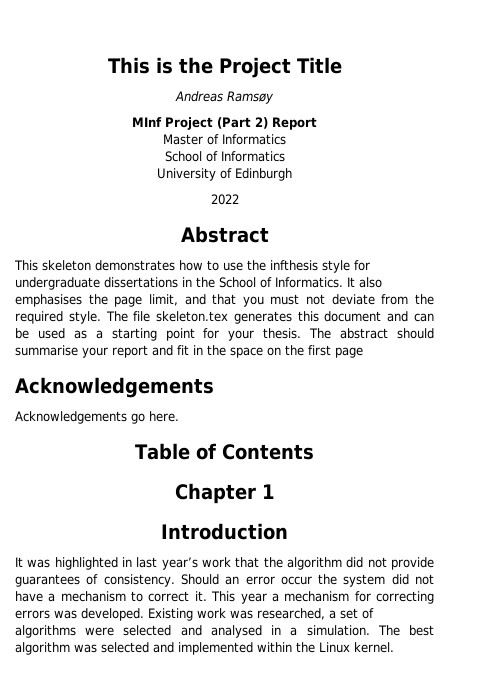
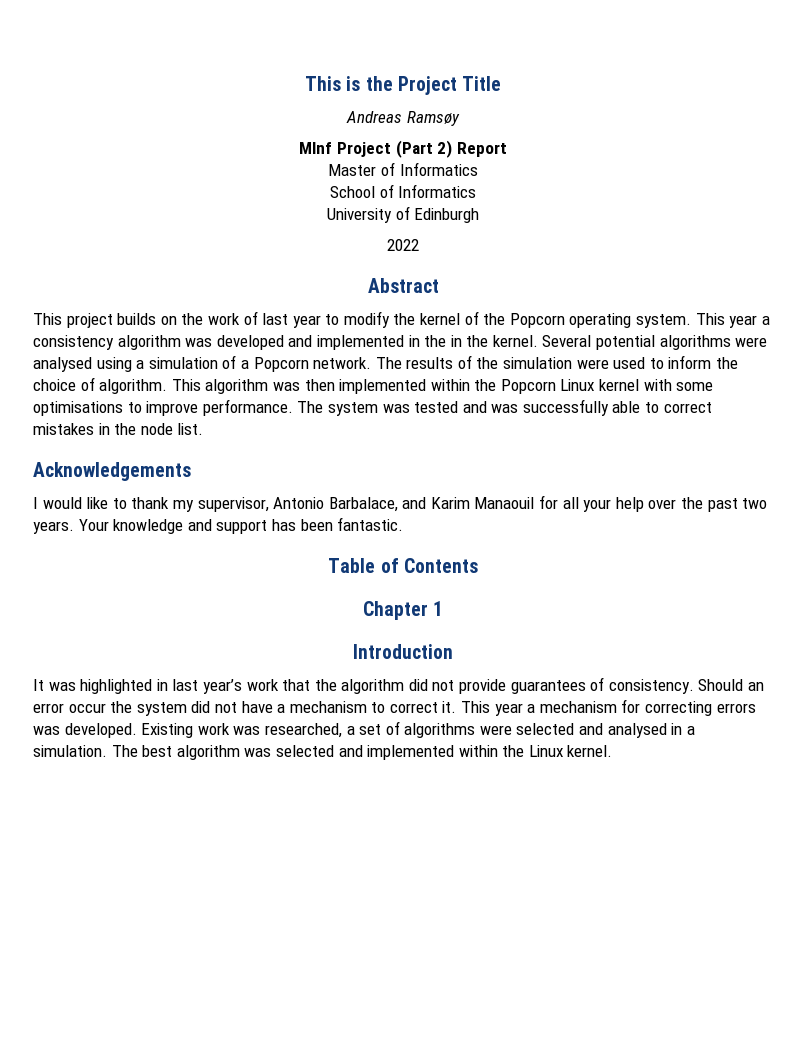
- This skeleton demonstrates how to use the infthesis style for undergraduate dissertations in the School of Informatics. It also emphasises the page limit, and that you must not deviate from the required style. The file skeleton.tex generates this document and can be used as a starting point for your thesis. The abstract should summarise your report and fit in the space on the first page
+ This project builds on the work of last year to modify the kernel of the Popcorn operating system. This year a consistency algorithm was developed and implemented in the in the kernel. Several potential algorithms were analysed using a simulation of a Popcorn network. The results of the simulation were used to inform the choice of algorithm. This algorithm was then implemented within the Popcorn Linux kernel with some optimisations to improve performance. The system was tested and was successfully able to correct mistakes in the node list.
  Acknowledgements
- Acknowledgements go here.
+ I would like to thank my supervisor, Antonio Barbalace, and Karim Manaouil for all your help over the past two years. Your knowledge and support has been fantastic.

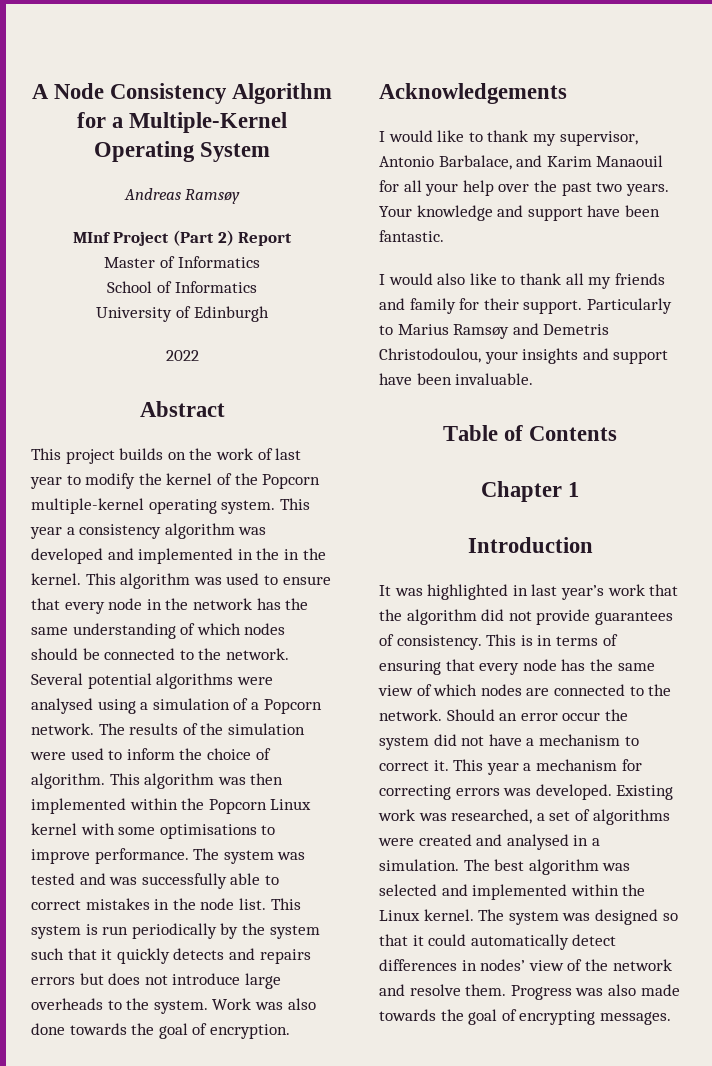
- This is the Project Title
+ A Node Consistency Algorithm for a Multiple-Kernel Operating System
- This project builds on the work of last year to modify the kernel of the Popcorn operating system.
+ This project builds on the work of last year to modify the kernel of the Popcorn multiple-kernel operating system.
+ This algorithm was used to ensure that every node in the network has the same understanding of which nodes should be connected to the network.
+ This system is run periodically by the system such that it quickly detects and repairs errors but does not introduce large overheads to the system. Work was also done towards the goal of encryption.
- Your knowledge and support has been fantastic.
+ Your knowledge and support have been fantastic.
+ I would also like to thank all my friends and family for their support. Particularly to Marius Ramsøy and Demetris Christodoulou, your insights and support have been invaluable.
+ This is in terms of ensuring that every node has the same view of which nodes are connected to the network.
- Existing work was researched, a set of algorithms were selected and analysed in a simulation.
+ Existing work was researched, a set of algorithms were created and analysed in a simulation.
+ The system was designed so that it could automatically detect differences in nodes’ view of the network and resolve them. Progress was also made towards the goal of encrypting messages.

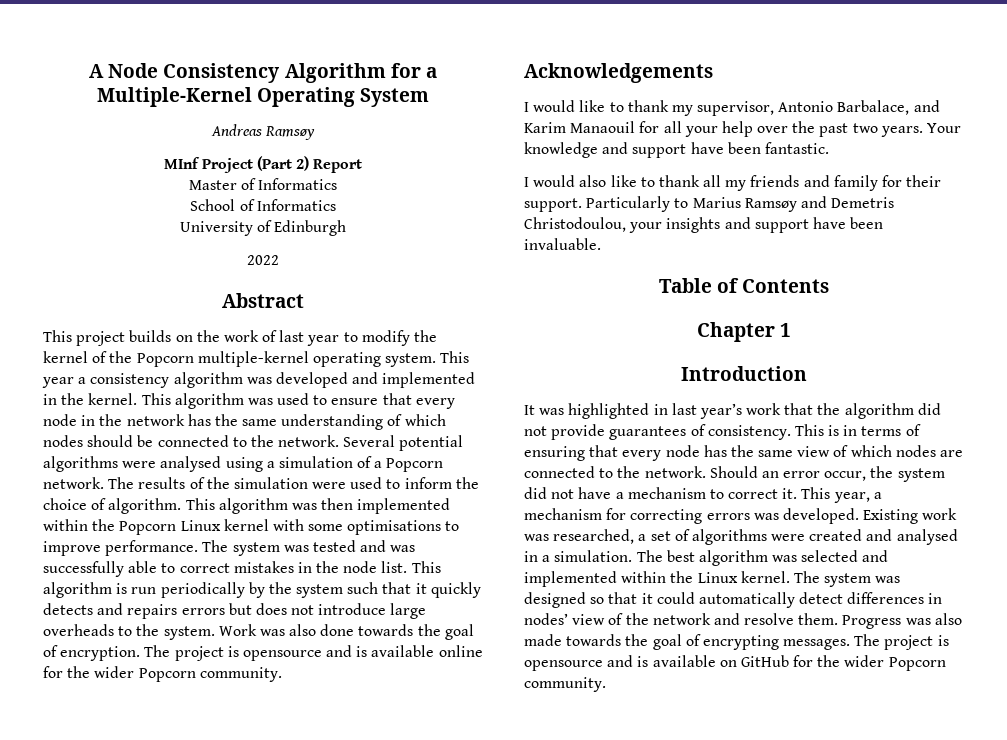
- This year a consistency algorithm was developed and implemented in the in the kernel.
+ This year a consistency algorithm was developed and implemented in the kernel.
- This system is run periodically by the system such that it quickly detects and repairs errors but does not introduce large overheads to the system.
+ This algorithm is run periodically by the system such that it quickly detects and repairs errors but does not introduce large overheads to the system.
+ The project is opensource and is available online for the wider Popcorn community.
- Should an error occur the system did not have a mechanism to correct it.
+ Should an error occur, the system did not have a mechanism to correct it.
- This year a mechanism for correcting errors was developed.
+ This year, a mechanism for correcting errors was developed.
+ The project is opensource and is available on GitHub for the wider Popcorn community.

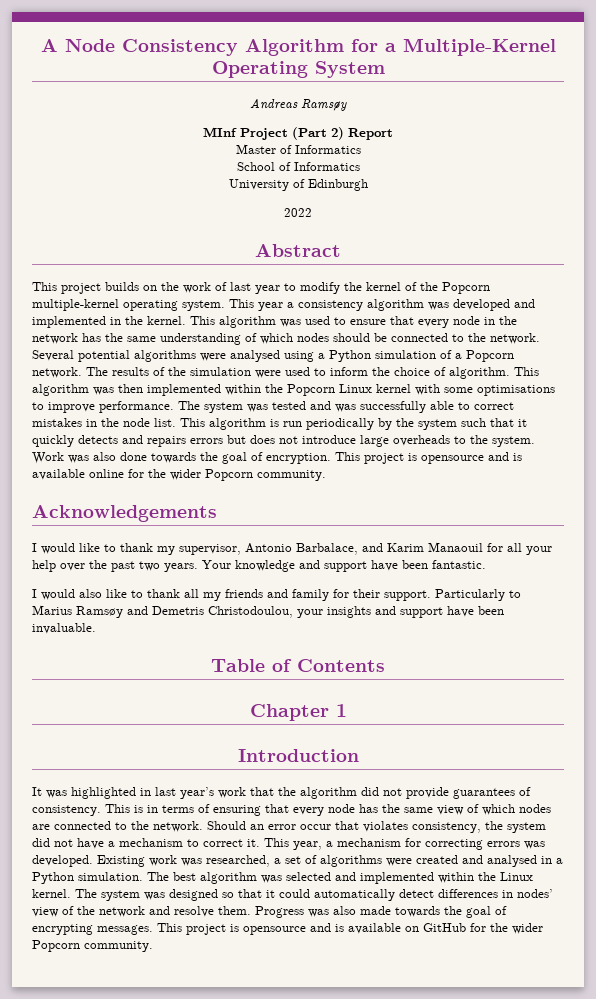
- Several potential algorithms were analysed using a simulation of a Popcorn network.
+ Several potential algorithms were analysed using a Python simulation of a Popcorn network.
- The project is opensource and is available online for the wider Popcorn community.
+ This project is opensource and is available online for the wider Popcorn community.
- Should an error occur, the system did not have a mechanism to correct it.
+ Should an error occur that violates consistency, the system did not have a mechanism to correct it.
- Existing work was researched, a set of algorithms were created and analysed in a simulation.
+ Existing work was researched, a set of algorithms were created and analysed in a Python simulation.
- The project is opensource and is available on GitHub for the wider Popcorn community.
+ This project is opensource and is available on GitHub for the wider Popcorn community.

